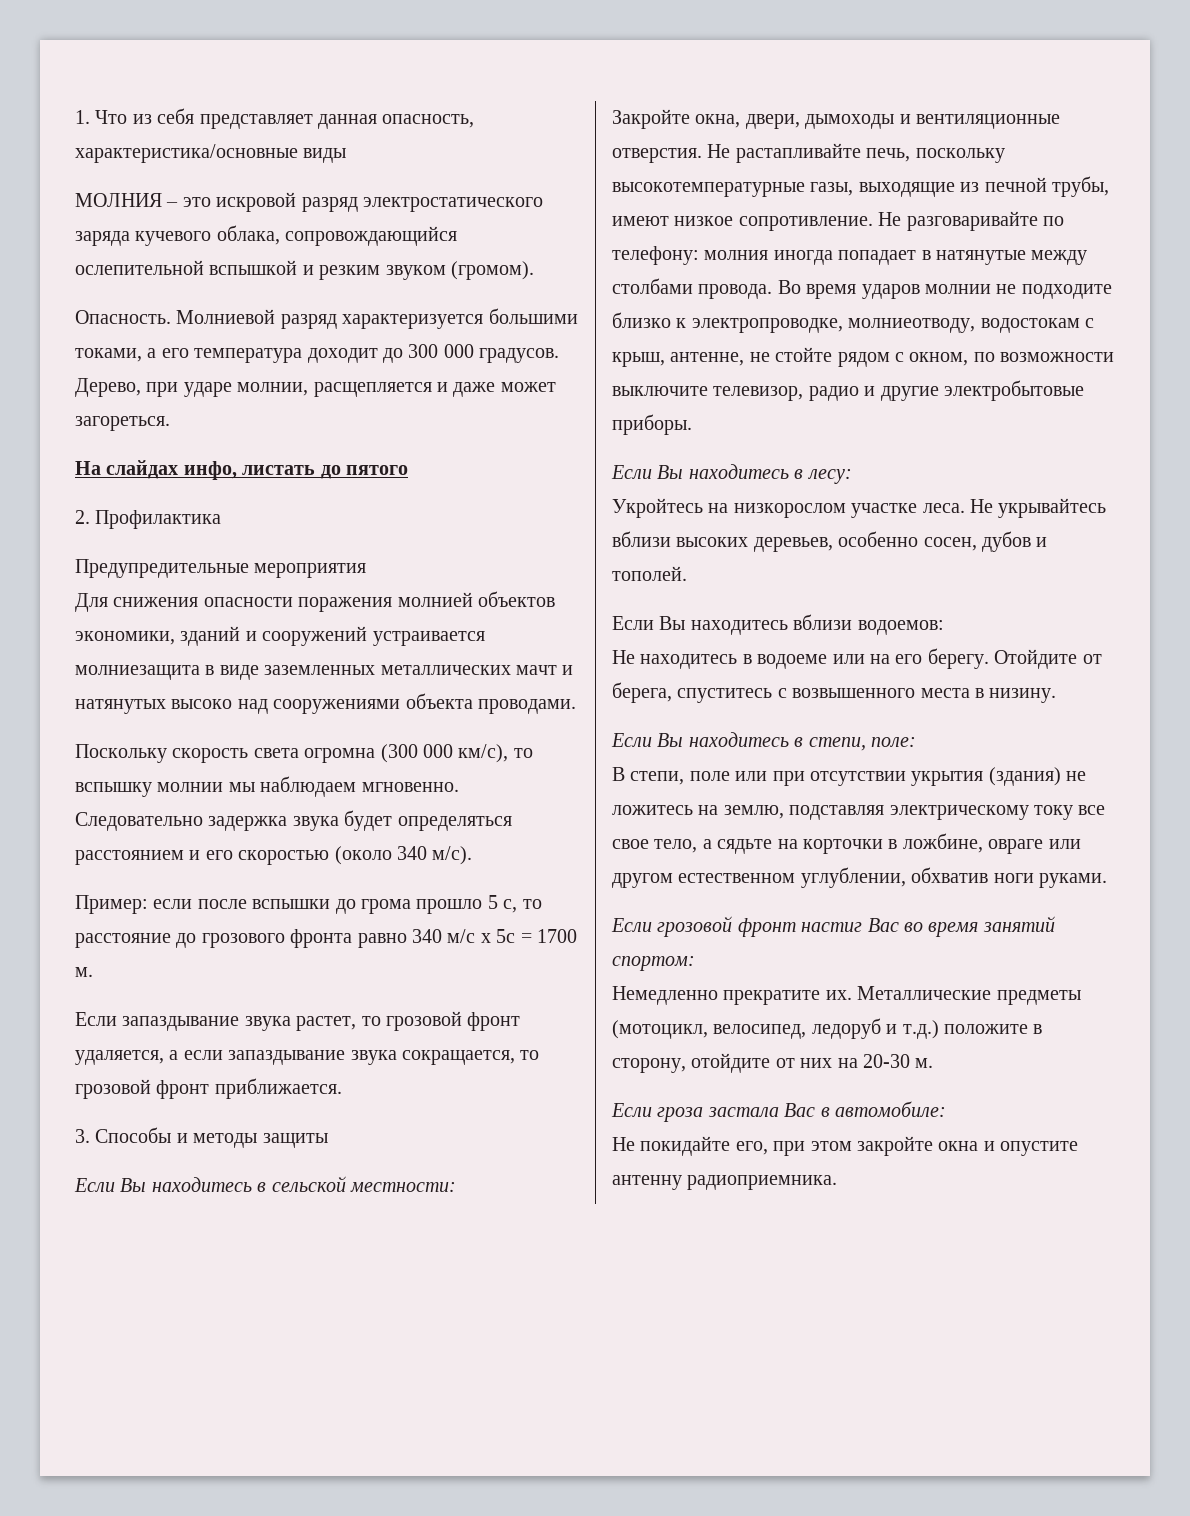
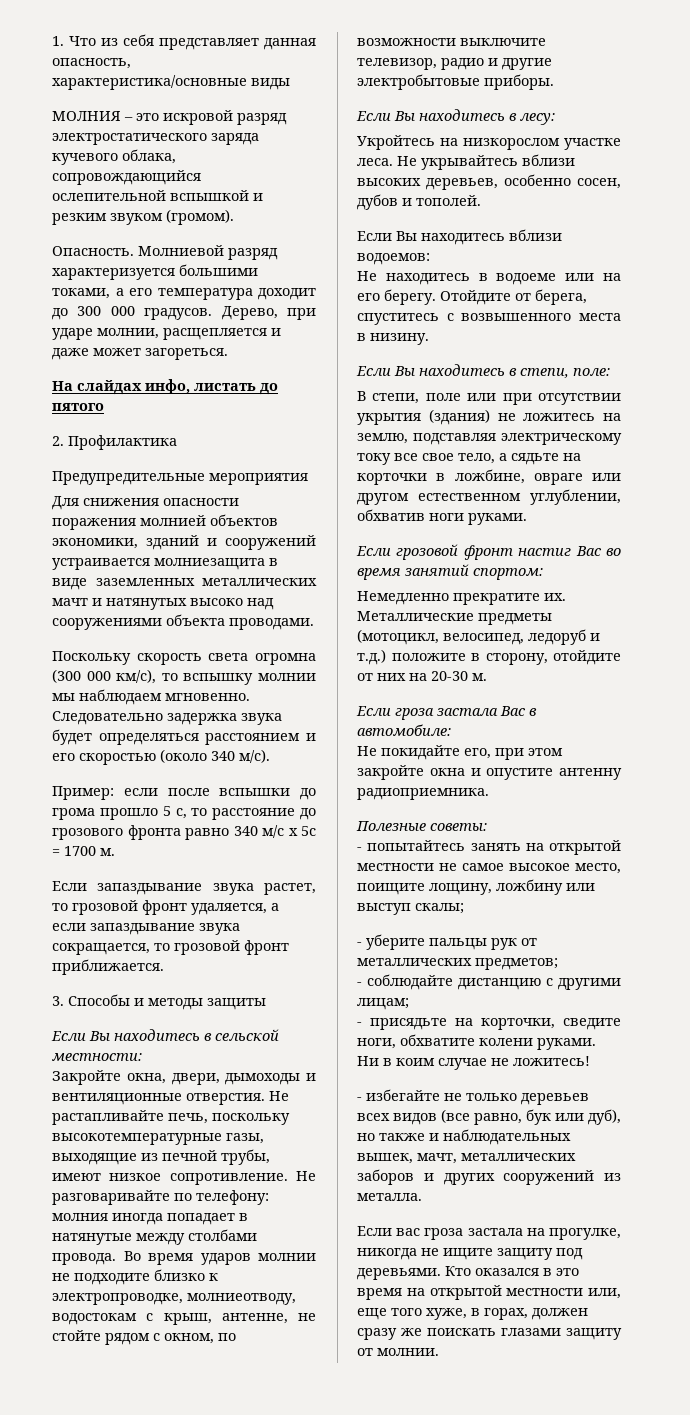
+ Полезные советы:
+ - попытайтесь занять на открытой местности не самое высокое место, поищите лощину, ложбину или выступ скалы;
+ - уберите пальцы рук от металлических предметов;
+ - соблюдайте дистанцию с другими лицам;
+ - присядьте на корточки, сведите ноги, обхватите колени руками. Ни в коим случае не ложитесь!
+ - избегайте не только деревьев всех видов (все равно, бук или дуб), но также и наблюдательных вышек, мачт, металлических заборов и других сооружений из металла.
+ Если вас гроза застала на прогулке, никогда не ищите защиту под деревьями. Кто оказался в это время на открытой местности или, еще того хуже, в горах, должен сразу же поискать глазами защиту от молнии.

